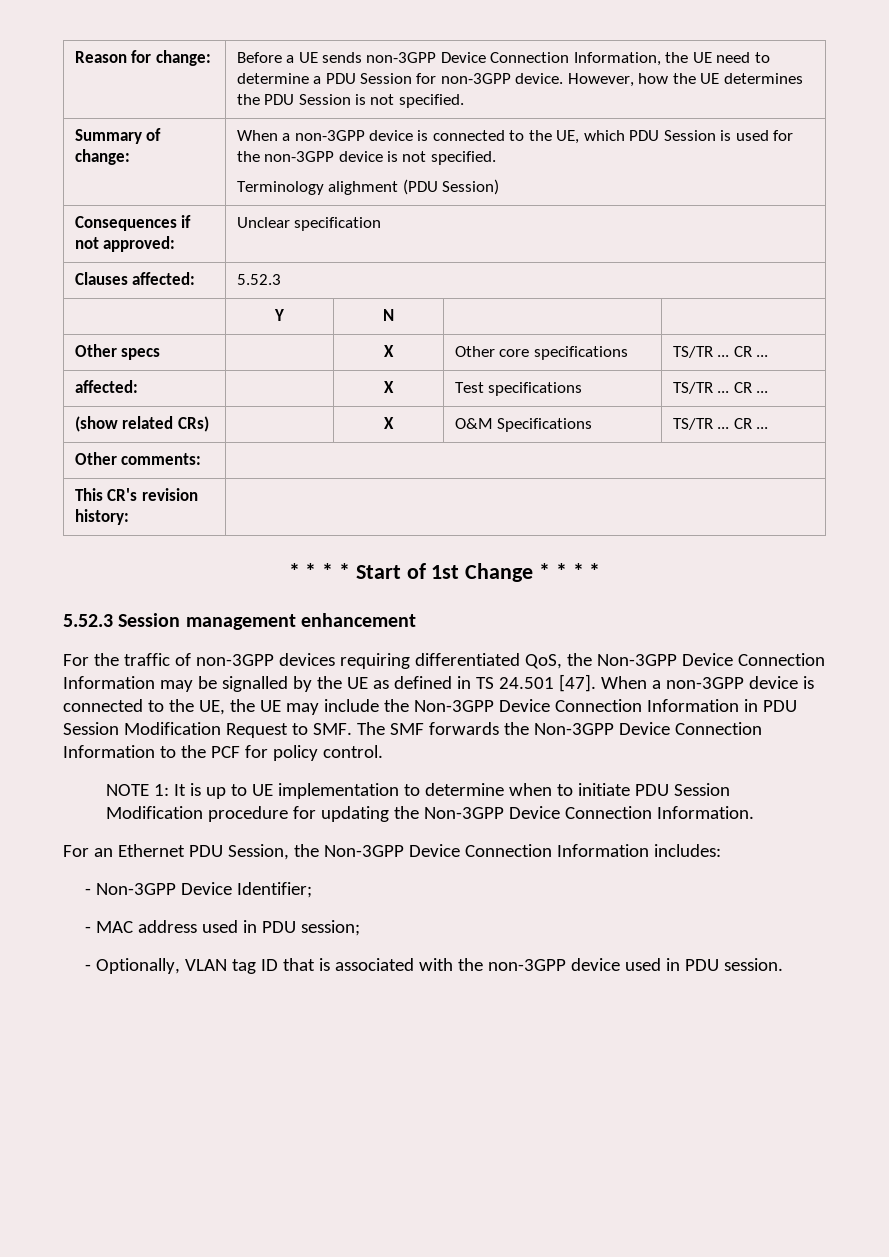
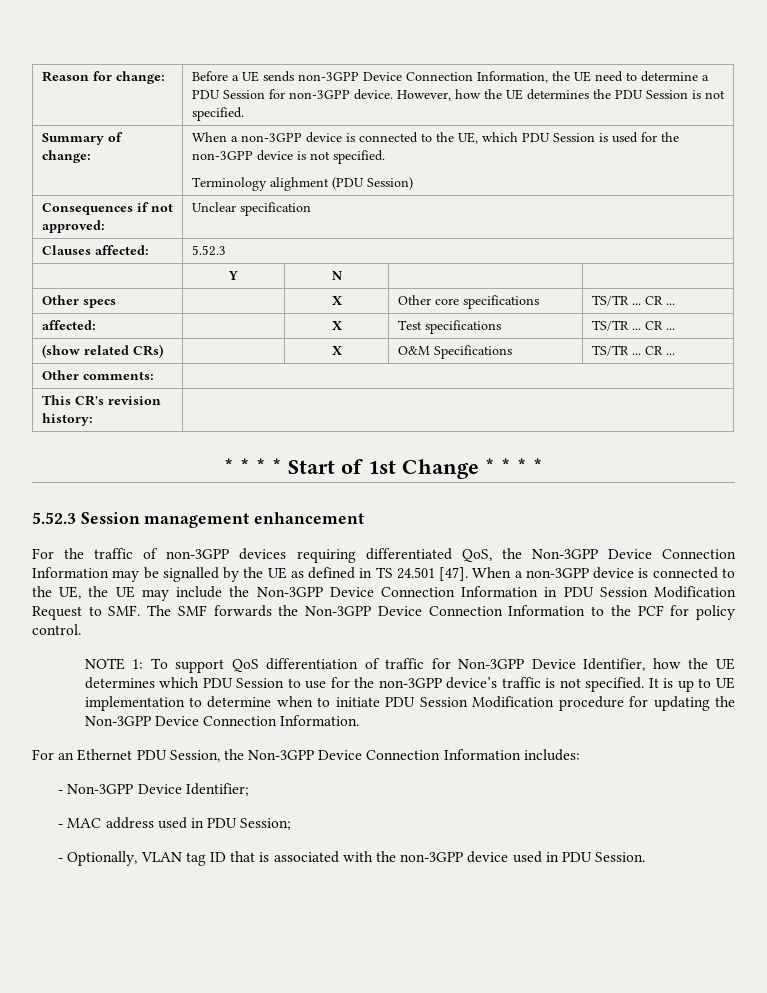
- NOTE 1: It is up to UE implementation to determine when to initiate PDU Session Modification procedure for updating the Non-3GPP Device Connection Information.
+ NOTE 1: To support QoS differentiation of traffic for Non-3GPP Device Identifier, how the UE determines which PDU Session to use for the non-3GPP device’s traffic is not specified. It is up to UE implementation to determine when to initiate PDU Session Modification procedure for updating the Non-3GPP Device Connection Information.
- - MAC address used in PDU session;
+ - MAC address used in PDU Session;
- - Optionally, VLAN tag ID that is associated with the non-3GPP device used in PDU session.
+ - Optionally, VLAN tag ID that is associated with the non-3GPP device used in PDU Session.

